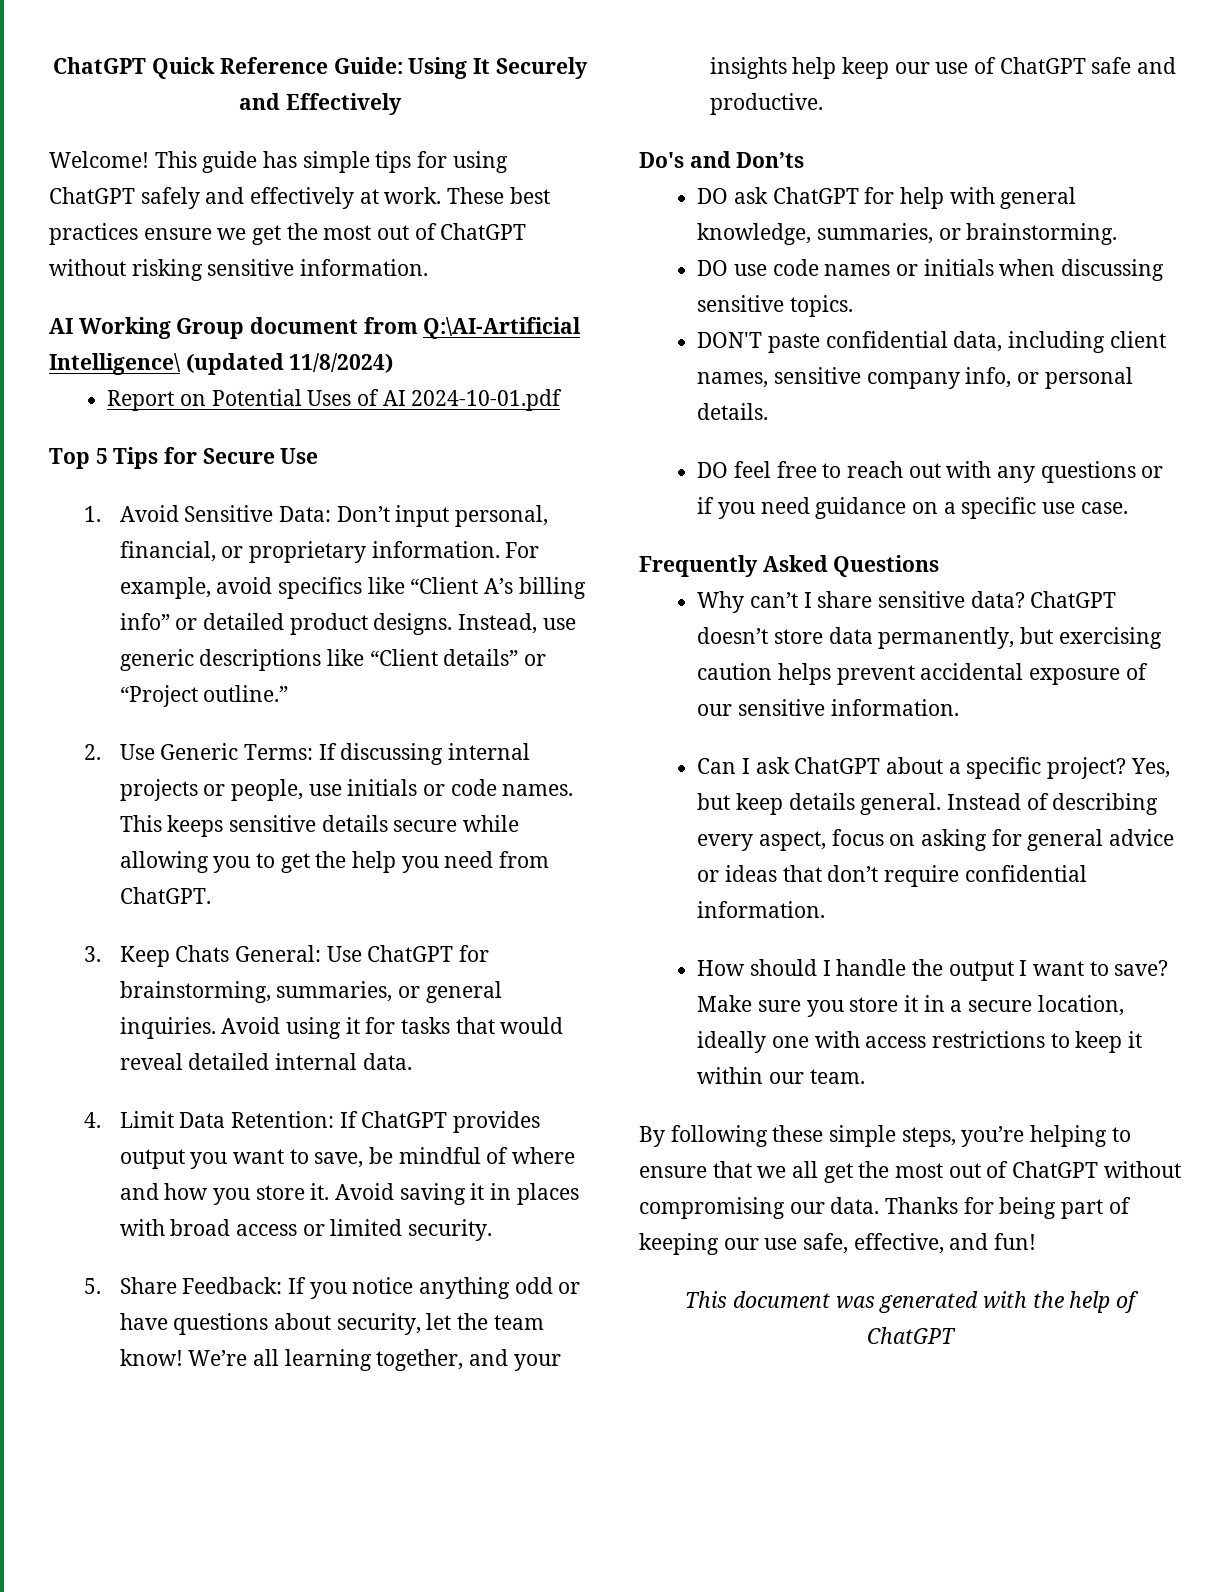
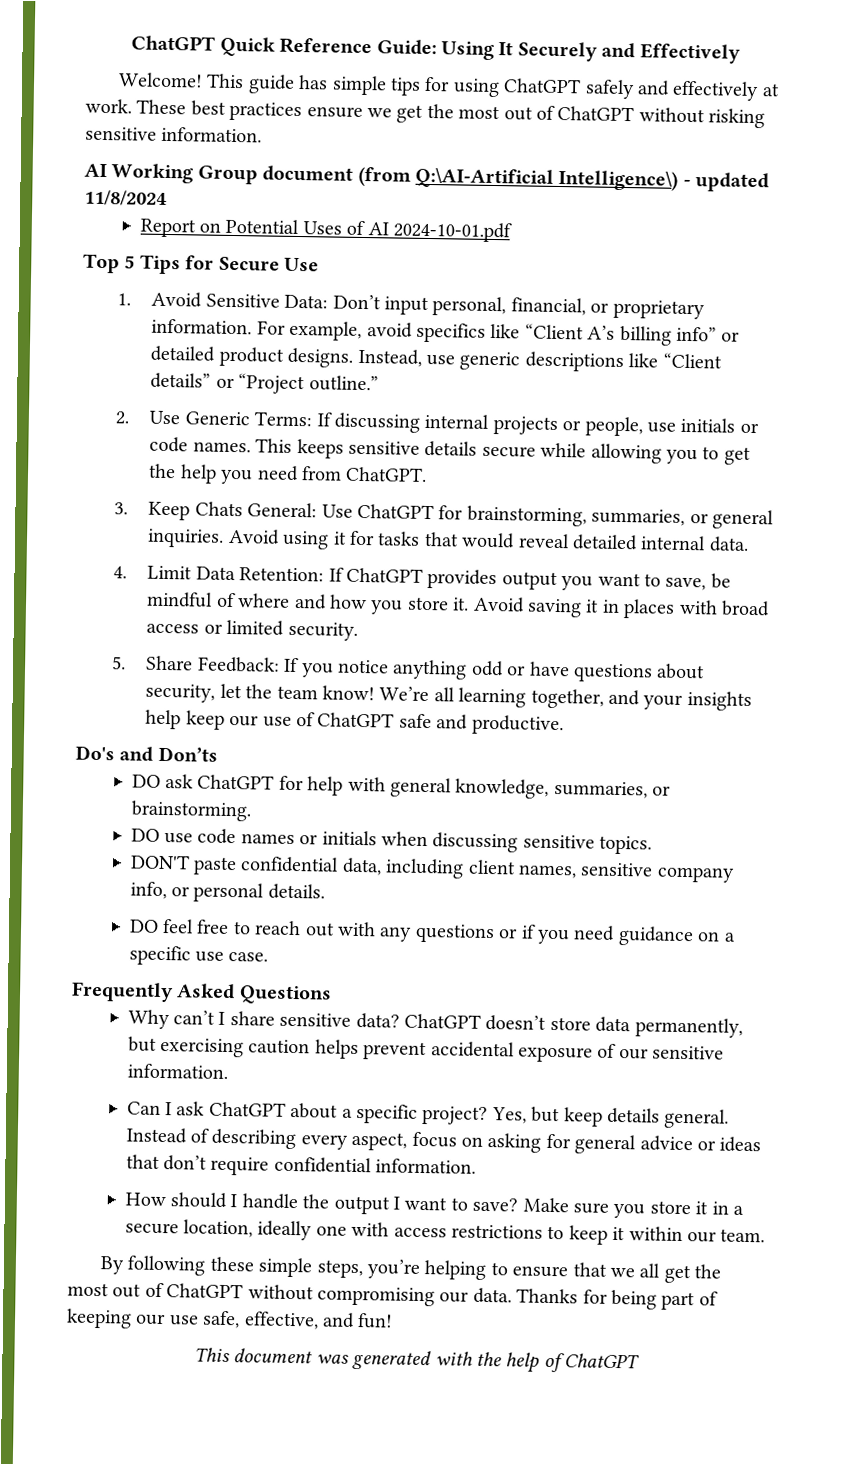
- AI Working Group document from Q:\AI-Artificial Intelligence\ (updated 11/8/2024)
+ AI Working Group document (from Q:\AI-Artificial Intelligence\) - updated 11/8/2024

